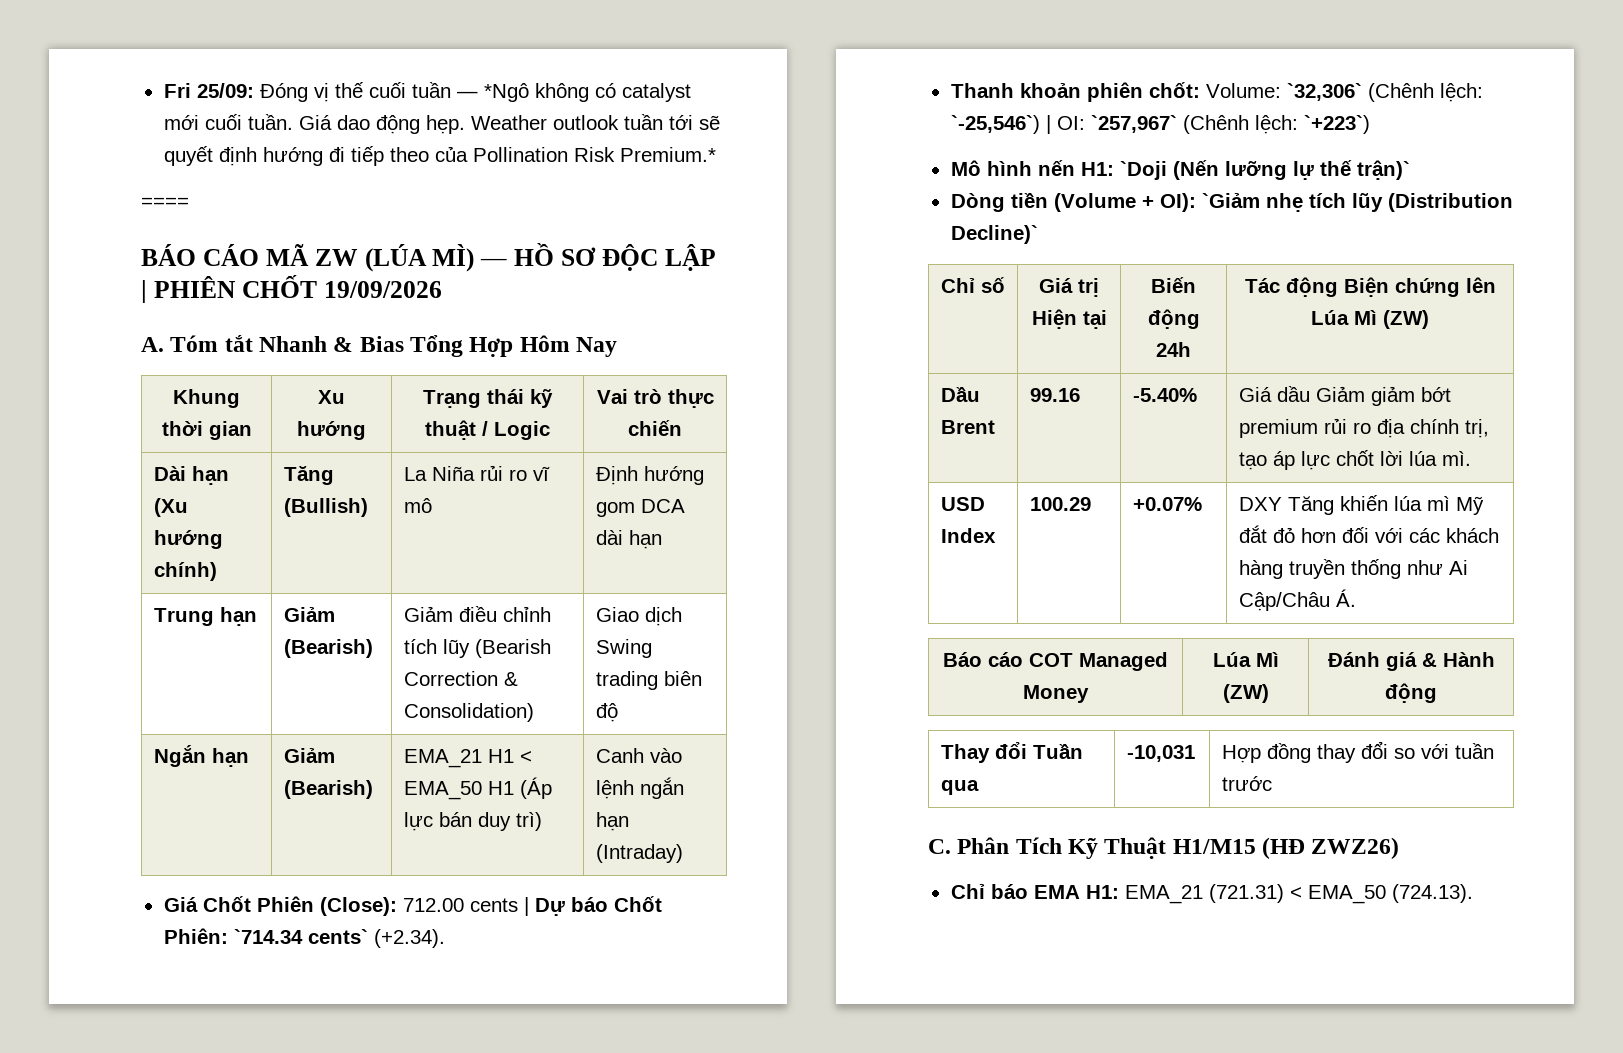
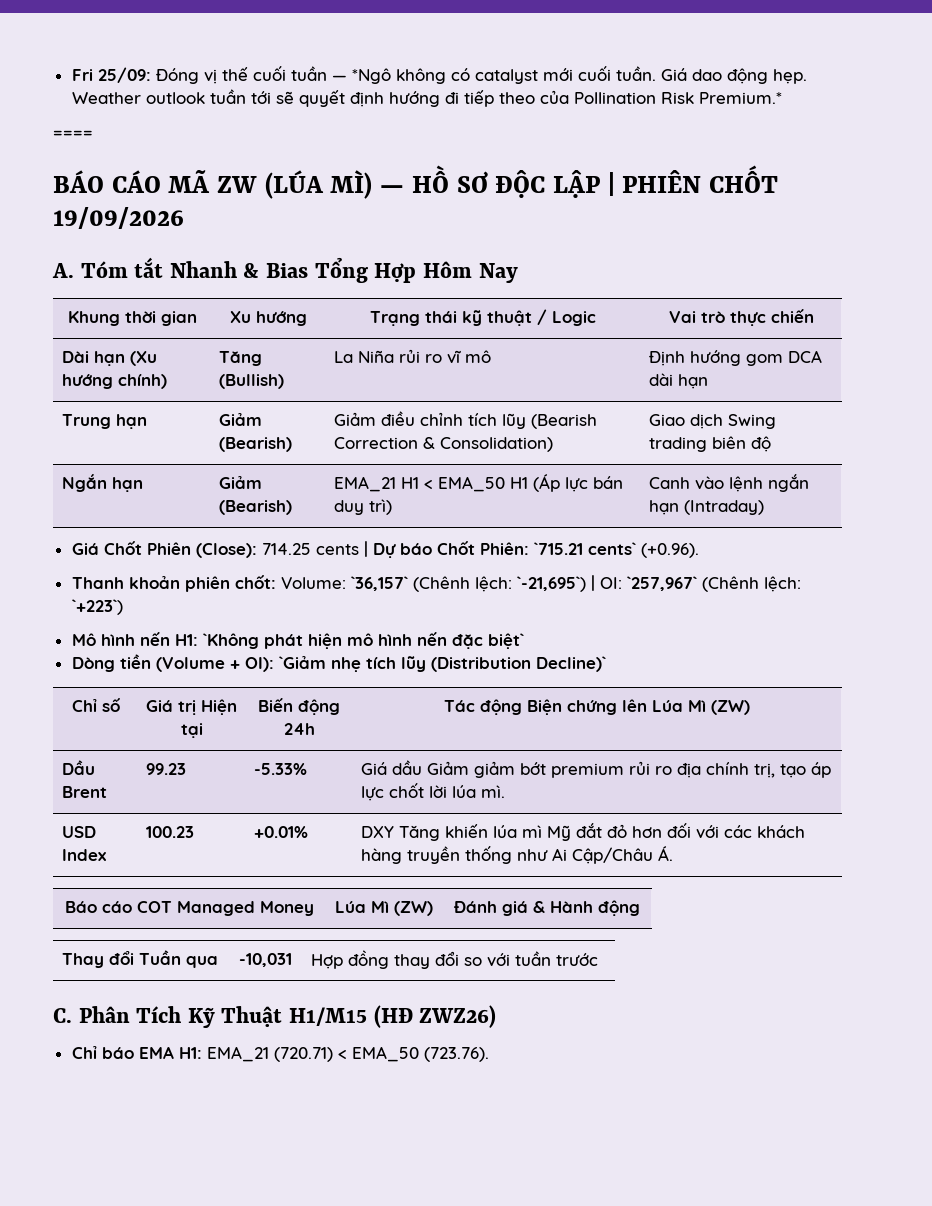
- Giá Chốt Phiên (Close): 712.00 cents | Dự báo Chốt Phiên: `714.34 cents` (+2.34).
+ Giá Chốt Phiên (Close): 714.25 cents | Dự báo Chốt Phiên: `715.21 cents` (+0.96).
- Thanh khoản phiên chốt: Volume: `32,306` (Chênh lệch: `-25,546`) | OI: `257,967` (Chênh lệch: `+223`)
+ Thanh khoản phiên chốt: Volume: `36,157` (Chênh lệch: `-21,695`) | OI: `257,967` (Chênh lệch: `+223`)
- Mô hình nến H1: `Doji (Nến lưỡng lự thế trận)`
+ Mô hình nến H1: `Không phát hiện mô hình nến đặc biệt`
- Dầu Brent | 99.16 | -5.40% | Giá dầu Giảm giảm bớt premium rủi ro địa chính trị, tạo áp lực chốt lời lúa mì.
+ Dầu Brent | 99.23 | -5.33% | Giá dầu Giảm giảm bớt premium rủi ro địa chính trị, tạo áp lực chốt lời lúa mì.
- USD Index | 100.29 | +0.07% | DXY Tăng khiến lúa mì Mỹ đắt đỏ hơn đối với các khách hàng truyền thống như Ai Cập/Châu Á.
+ USD Index | 100.23 | +0.01% | DXY Tăng khiến lúa mì Mỹ đắt đỏ hơn đối với các khách hàng truyền thống như Ai Cập/Châu Á.
- Chỉ báo EMA H1: EMA_21 (721.31) < EMA_50 (724.13).
+ Chỉ báo EMA H1: EMA_21 (720.71) < EMA_50 (723.76).

